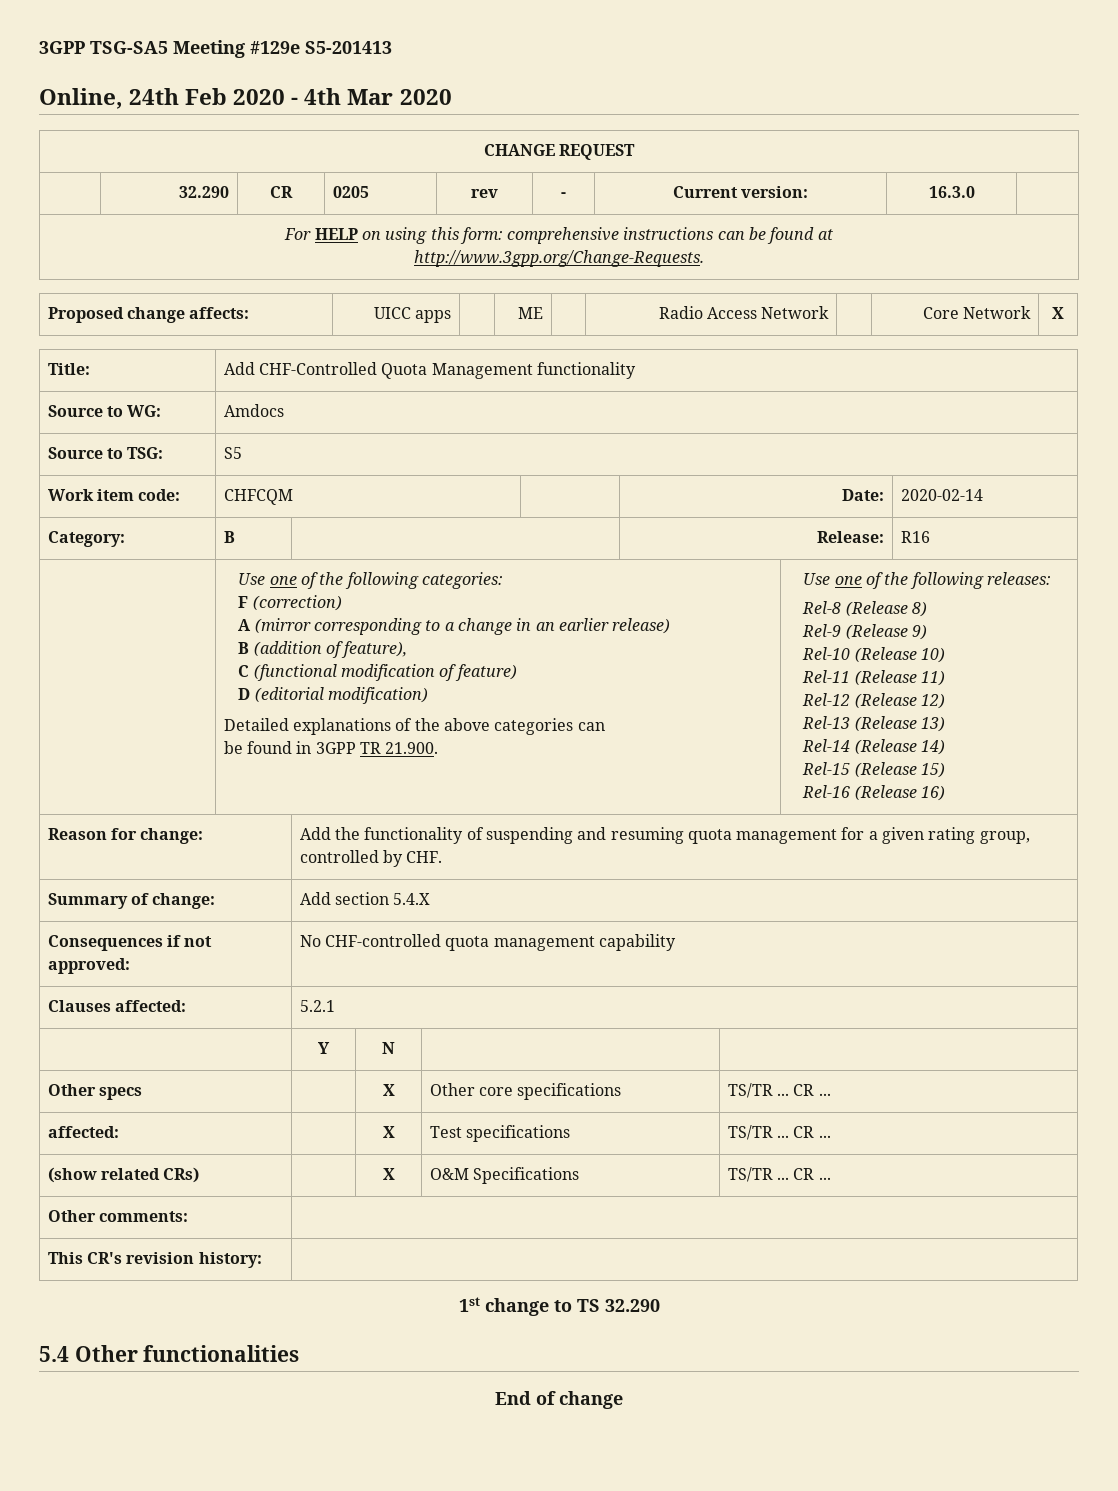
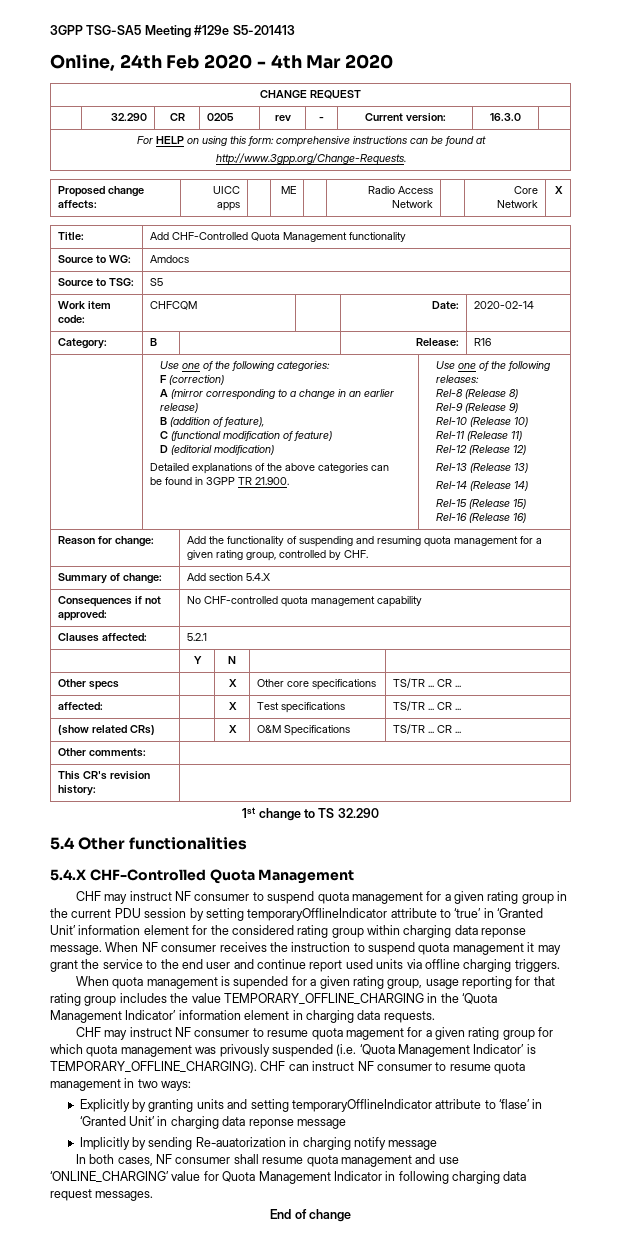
+ 5.4.X CHF-Controlled Quota Management
+ CHF may instruct NF consumer to suspend quota management for a given rating group in the current PDU session by setting temporaryOfflineIndicator attribute to ‘true’ in ‘Granted Unit’ information element for the considered rating group within charging data reponse message. When NF consumer receives the instruction to suspend quota management it may grant the service to the end user and continue report used units via offline charging triggers.
+ When quota management is supended for a given rating group, usage reporting for that rating group includes the value TEMPORARY_OFFLINE_CHARGING in the ‘Quota Management Indicator’ information element in charging data requests.
+ CHF may instruct NF consumer to resume quota magement for a given rating group for which quota management was privously suspended (i.e. ‘Quota Management Indicator’ is TEMPORARY_OFFLINE_CHARGING). CHF can instruct NF consumer to resume quota management in two ways:
+ Explicitly by granting units and setting temporaryOfflineIndicator attribute to ‘flase’ in ‘Granted Unit’ in charging data reponse message
+ Implicitly by sending Re-auatorization in charging notify message
+ In both cases, NF consumer shall resume quota management and use ‘ONLINE_CHARGING’ value for Quota Management Indicator in following charging data request messages.

